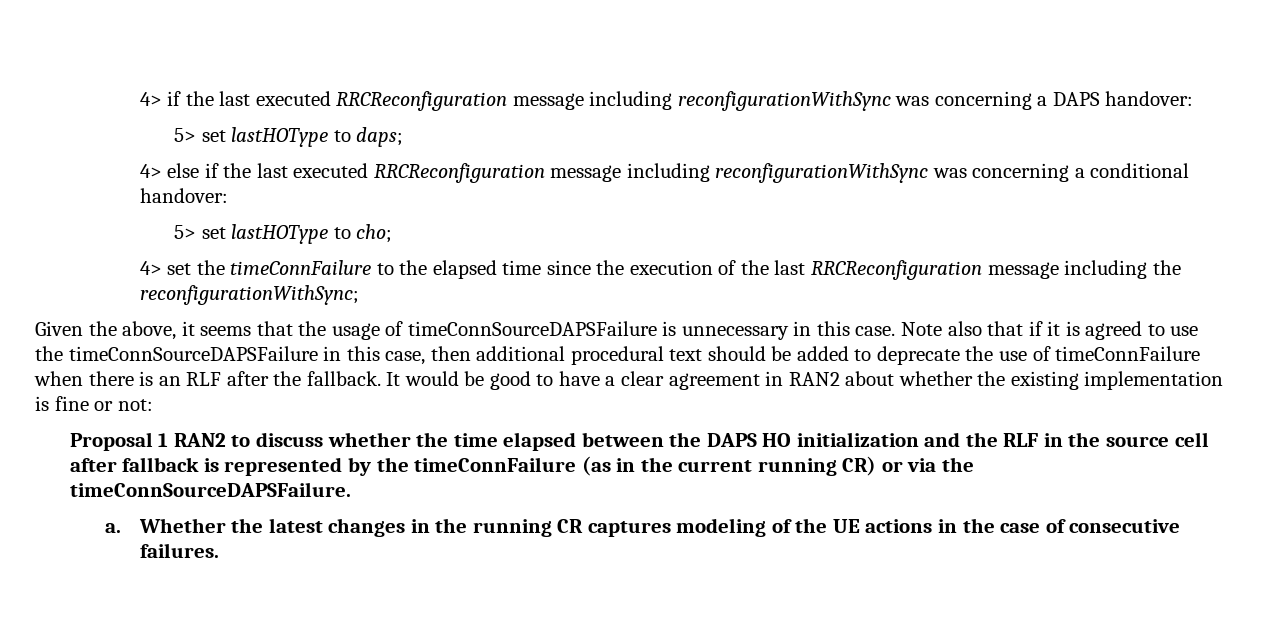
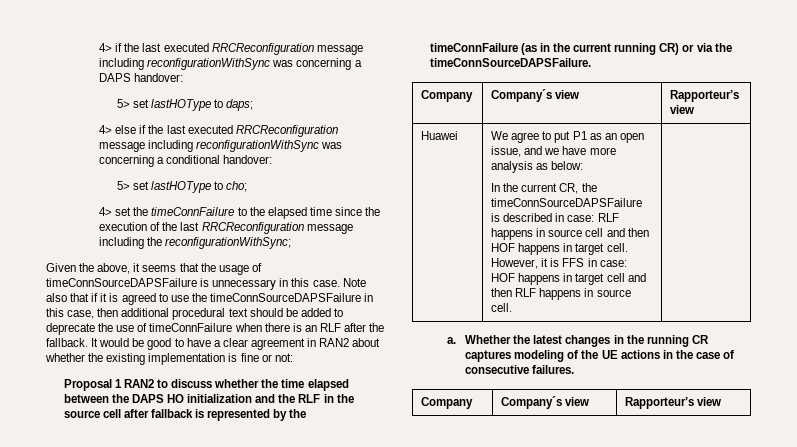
  Proposal 1 RAN2 to discuss whether the time elapsed between the DAPS HO initialization and the RLF in the source cell after fallback is represented by the timeConnFailure (as in the current running CR) or via the timeConnSourceDAPSFailure.
+ Company | Company´s view | Rapporteur’s view
+ Huawei | We agree to put P1 as an open issue, and we have more analysis as below:
+ In the current CR, the timeConnSourceDAPSFailure is described in case: RLF happens in source cell and then HOF happens in target cell. However, it is FFS in case: HOF happens in target cell and then RLF happens in source cell.
  Whether the latest changes in the running CR captures modeling of the UE actions in the case of consecutive failures.
+ Company | Company´s view | Rapporteur’s view

